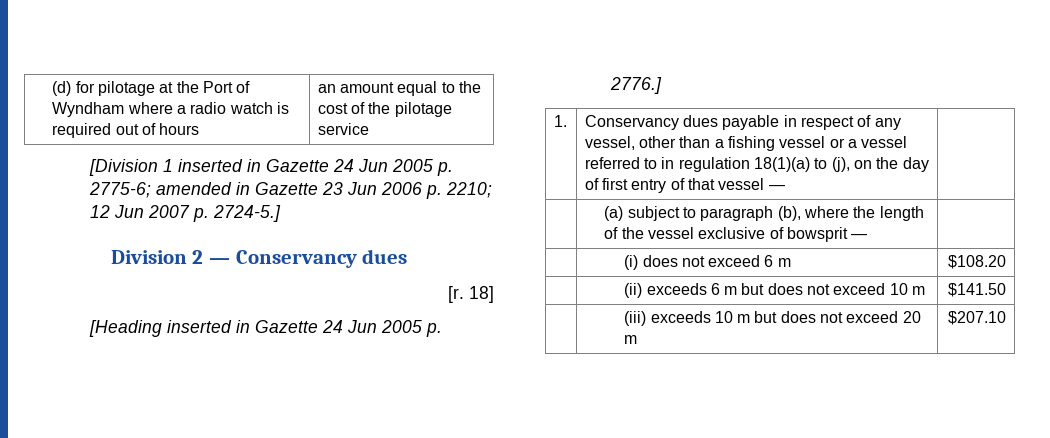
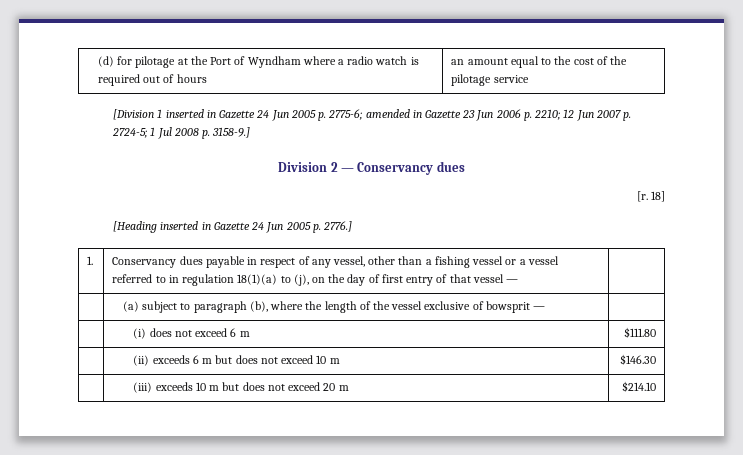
- [Division 1 inserted in Gazette 24 Jun 2005 p. 2775-6; amended in Gazette 23 Jun 2006 p. 2210; 12 Jun 2007 p. 2724-5.]
+ [Division 1 inserted in Gazette 24 Jun 2005 p. 2775-6; amended in Gazette 23 Jun 2006 p. 2210; 12 Jun 2007 p. 2724-5; 1 Jul 2008 p. 3158-9.]
- | (i) does not exceed 6 m | $108.20
+ | (i) does not exceed 6 m | $111.80
- | (ii) exceeds 6 m but does not exceed 10 m | $141.50
+ | (ii) exceeds 6 m but does not exceed 10 m | $146.30
- | (iii) exceeds 10 m but does not exceed 20 m | $207.10
+ | (iii) exceeds 10 m but does not exceed 20 m | $214.10

